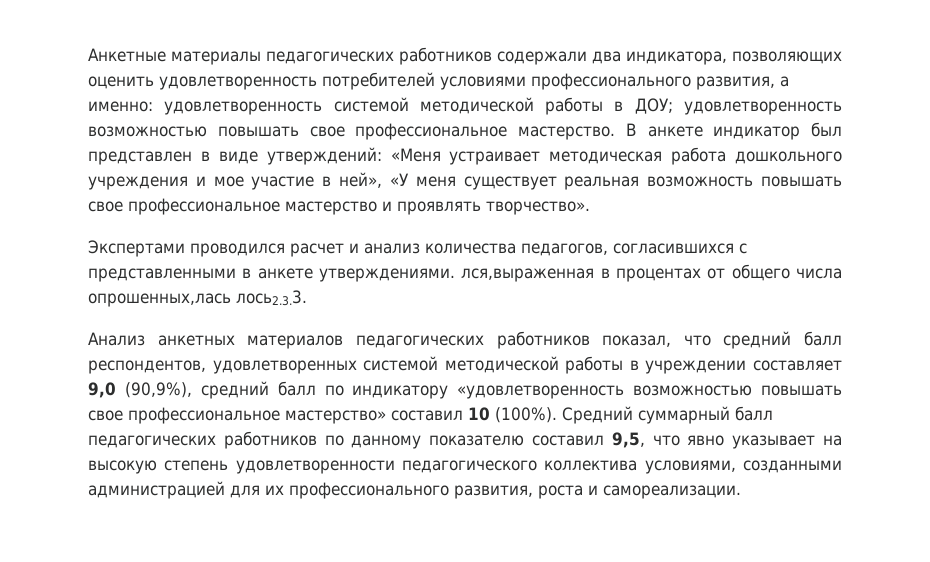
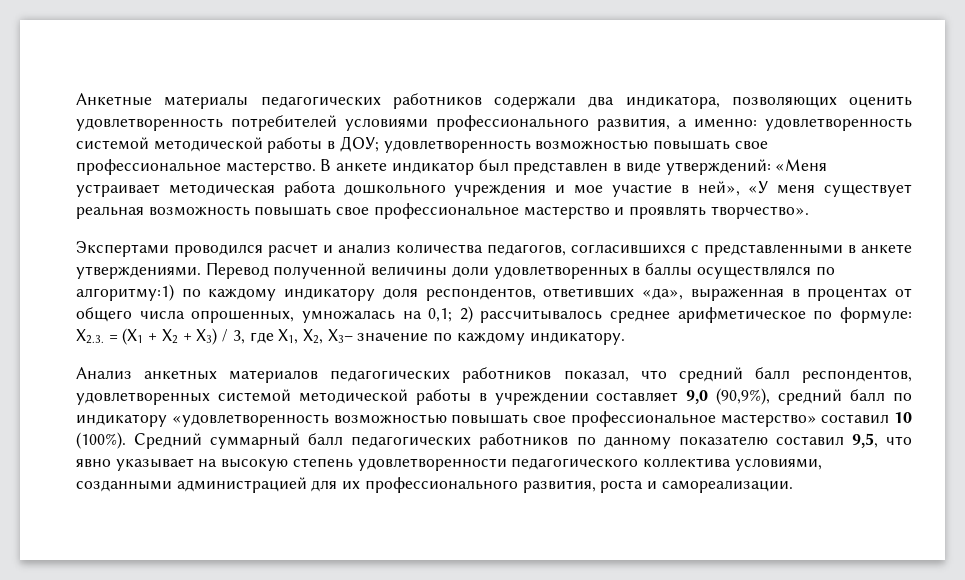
- Экспертами проводился расчет и анализ количества педагогов, согласившихся с представленными в анкете утверждениями. лся,выраженная в процентах от общего числа опрошенных,лась лось2.3.3.
+ Экспертами проводился расчет и анализ количества педагогов, согласившихся с представленными в анкете утверждениями. Перевод полученной величины доли удовлетворенных в баллы осуществлялся по алгоритму:1) по каждому индикатору доля респондентов, ответивших «да», выраженная в процентах от общего числа опрошенных, умножалась на 0,1; 2) рассчитывалось среднее арифметическое по формуле: Х2.3. = (Х1 + Х2 + Х3) / 3, где Х1, Х2, Х3– значение по каждому индикатору.

